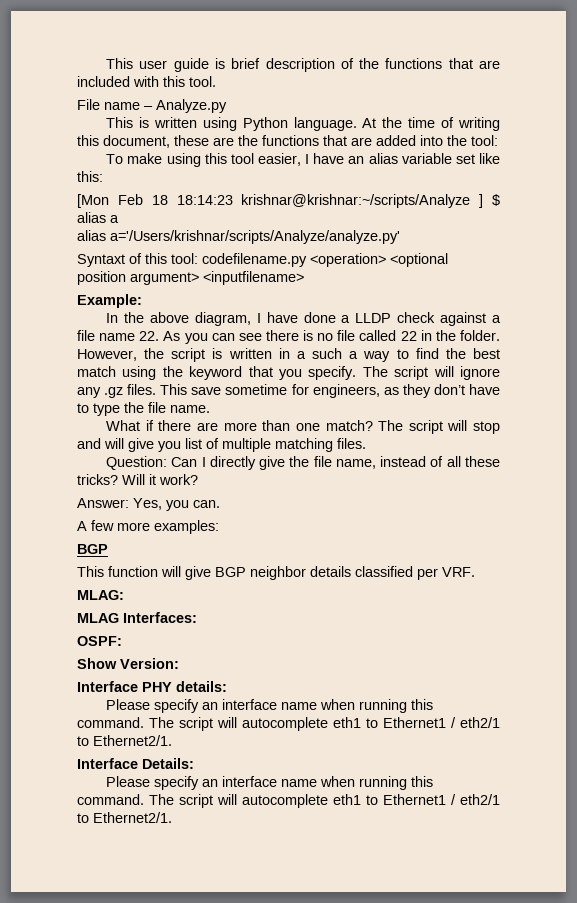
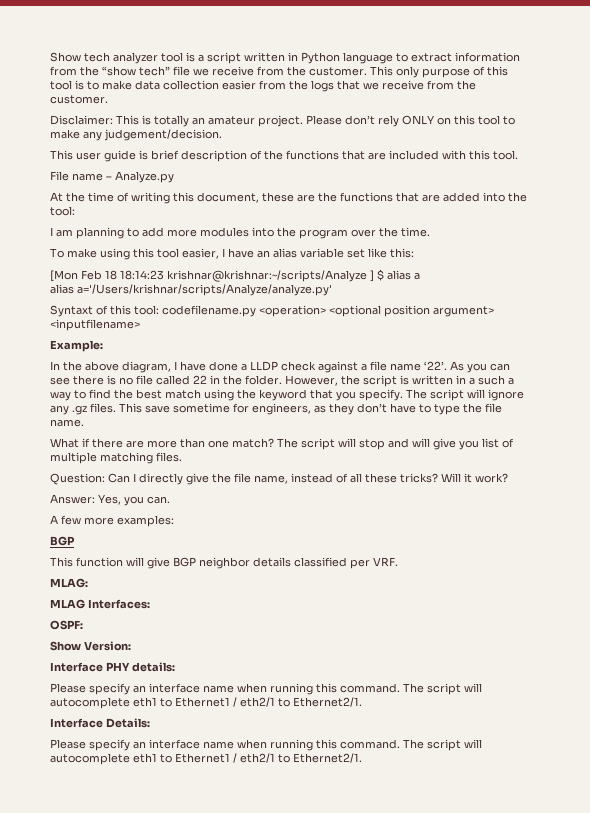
+ Show tech analyzer tool is a script written in Python language to extract information from the “show tech” file we receive from the customer. This only purpose of this tool is to make data collection easier from the logs that we receive from the customer.
+ Disclaimer: This is totally an amateur project. Please don’t rely ONLY on this tool to make any judgement/decision.
- This is written using Python language.
+ I am planning to add more modules into the program over the time.
- In the above diagram, I have done a LLDP check against a file name 22. As you can see there is no file called 22 in the folder.
+ In the above diagram, I have done a LLDP check against a file name ‘22’. As you can see there is no file called 22 in the folder.

